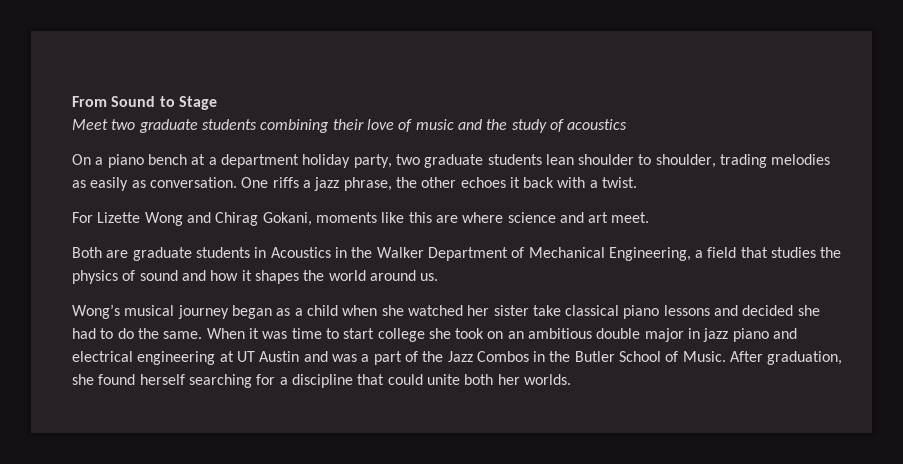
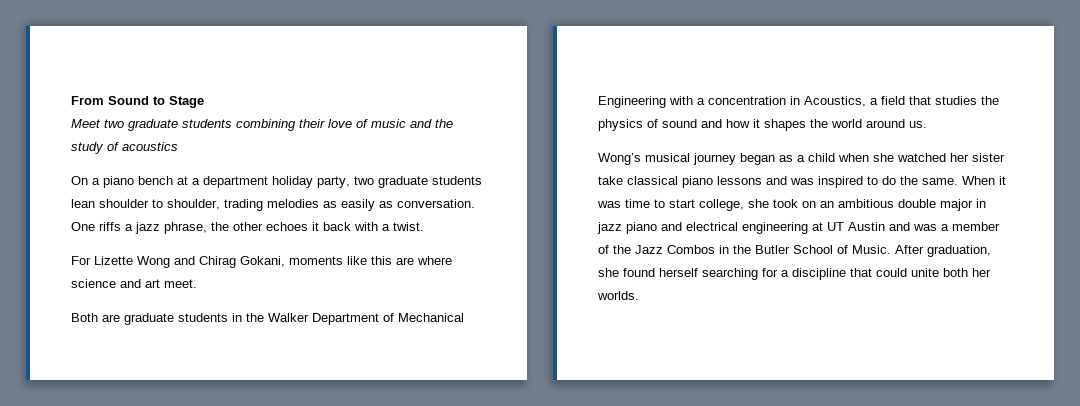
- Both are graduate students in Acoustics in the Walker Department of Mechanical Engineering, a field that studies the physics of sound and how it shapes the world around us.
+ Both are graduate students in the Walker Department of Mechanical Engineering with a concentration in Acoustics, a field that studies the physics of sound and how it shapes the world around us.
- Wong’s musical journey began as a child when she watched her sister take classical piano lessons and decided she had to do the same.
+ Wong’s musical journey began as a child when she watched her sister take classical piano lessons and was inspired to do the same.
- When it was time to start college she took on an ambitious double major in jazz piano and electrical engineering at UT Austin and was a part of the Jazz Combos in the Butler School of Music.
+ When it was time to start college, she took on an ambitious double major in jazz piano and electrical engineering at UT Austin and was a member of the Jazz Combos in the Butler School of Music.

